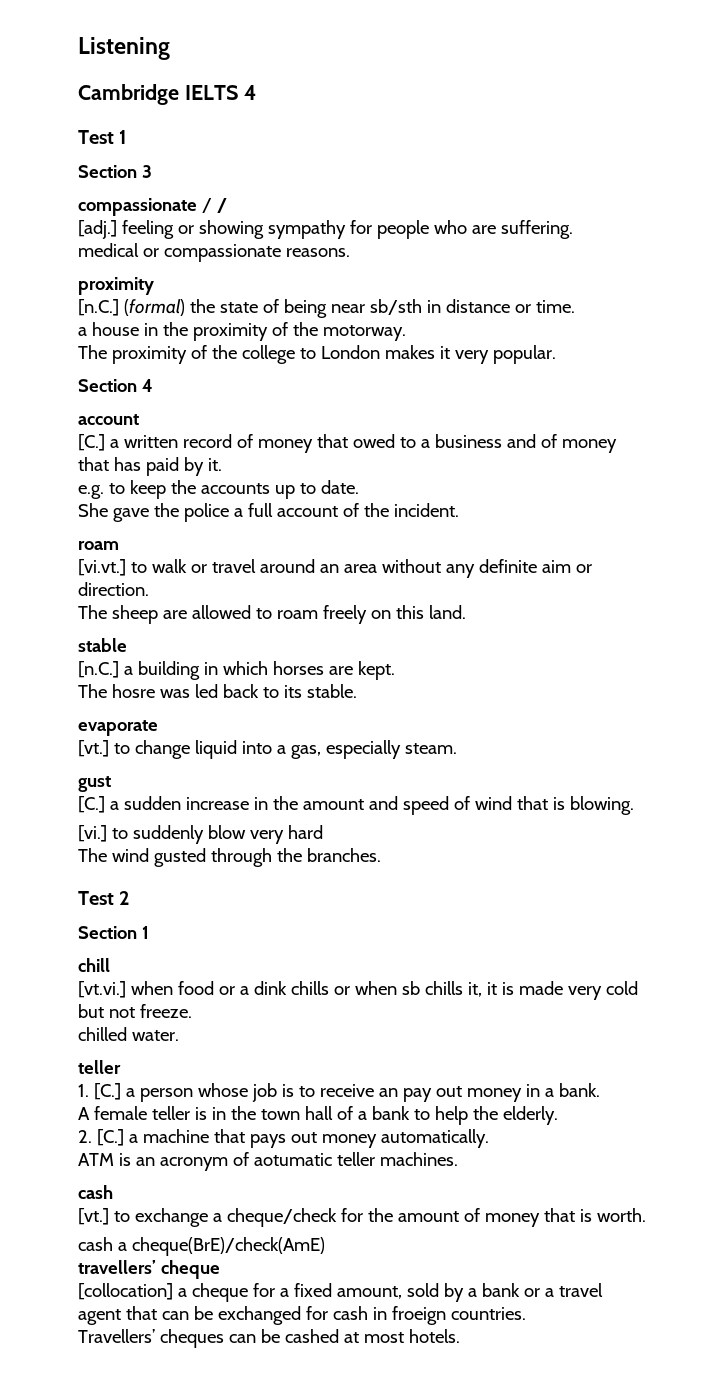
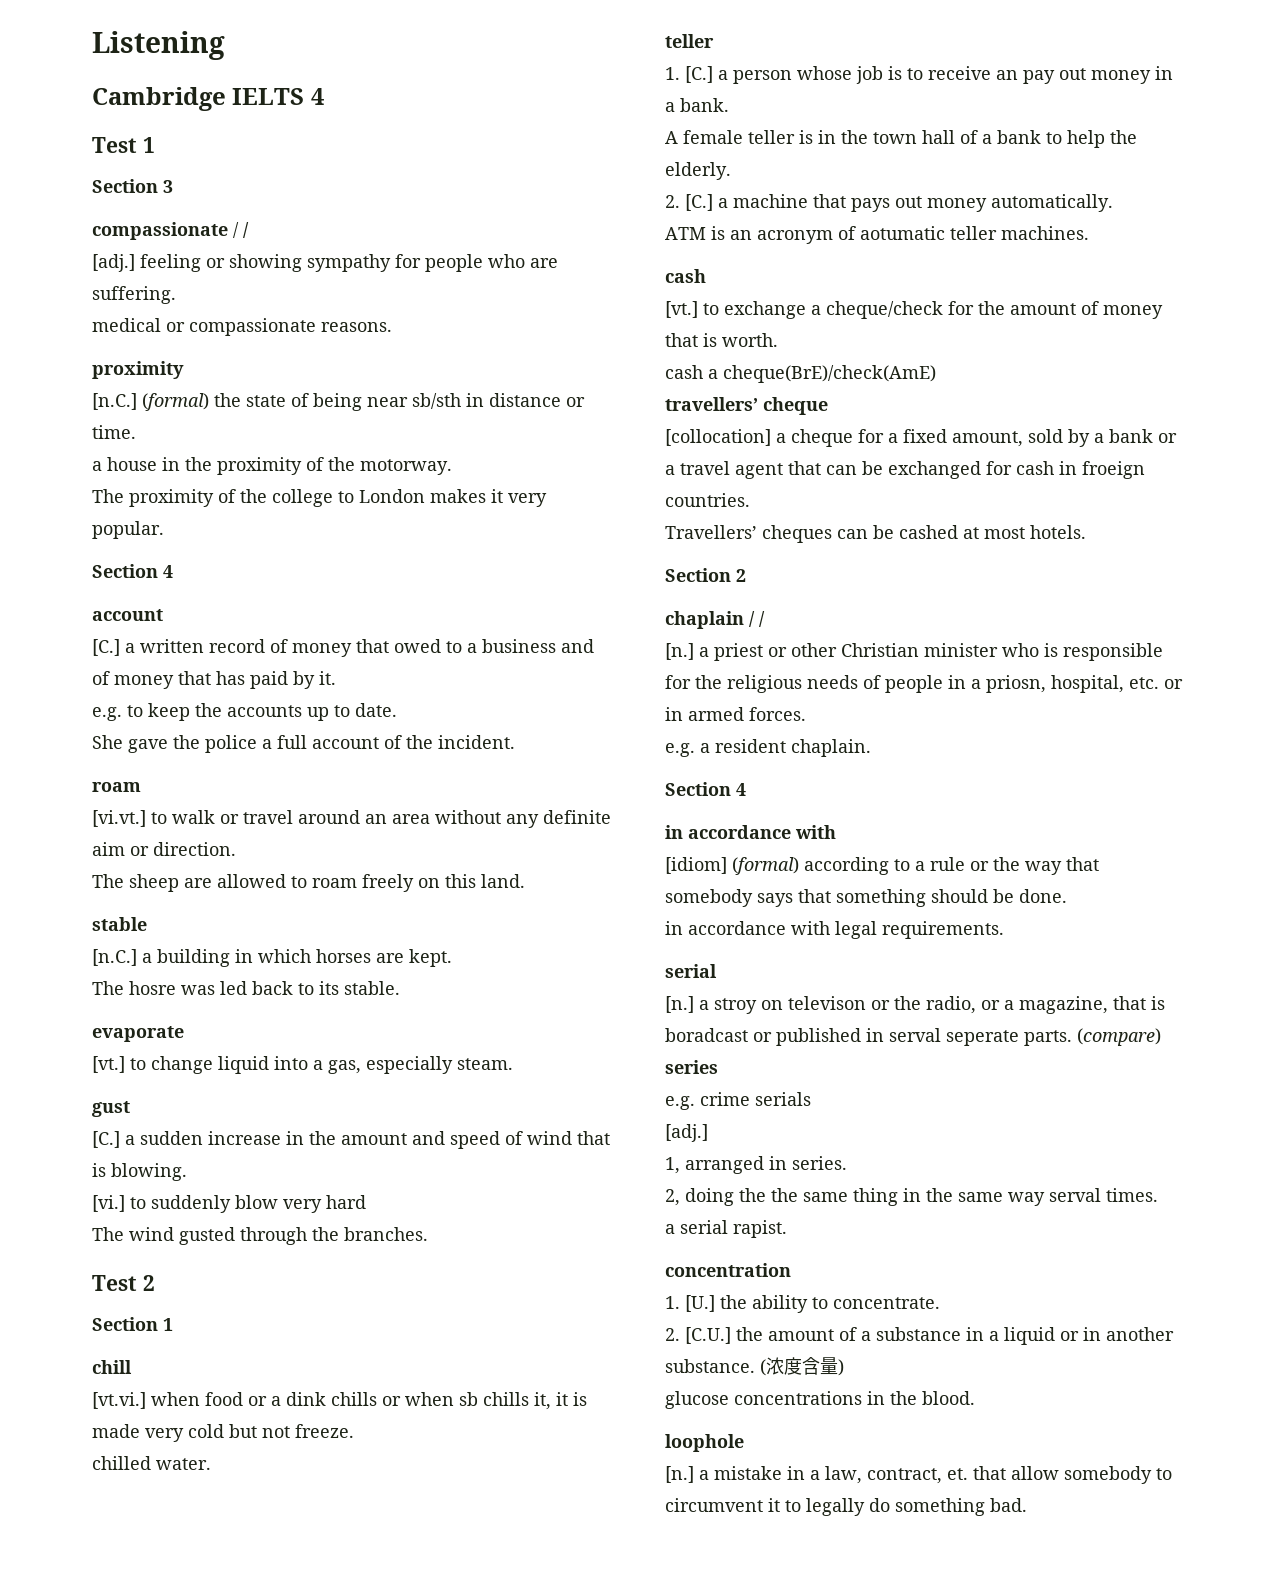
+ Section 2
+ chaplain / /
+ [n.] a priest or other Christian minister who is responsible for the religious needs of people in a priosn, hospital, etc. or in armed forces.
+ e.g. a resident chaplain.
+ Section 4
+ in accordance with
+ [idiom] (formal) according to a rule or the way that somebody says that something should be done.
+ in accordance with legal requirements.
+ serial
+ [n.] a stroy on televison or the radio, or a magazine, that is boradcast or published in serval seperate parts. (compare) series
+ e.g. crime serials
+ [adj.]
+ 1, arranged in series.
+ 2, doing the the same thing in the same way serval times.
+ a serial rapist.
+ concentration
+ 1. [U.] the ability to concentrate.
+ 2. [C.U.] the amount of a substance in a liquid or in another substance. (浓度含量)
+ glucose concentrations in the blood.
+ loophole
+ [n.] a mistake in a law, contract, et. that allow somebody to circumvent it to legally do something bad.

